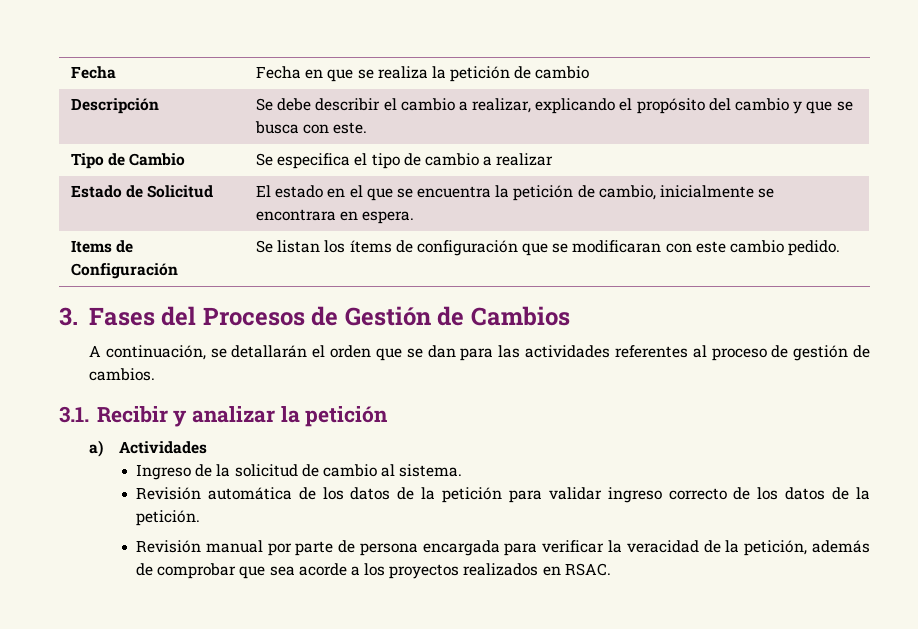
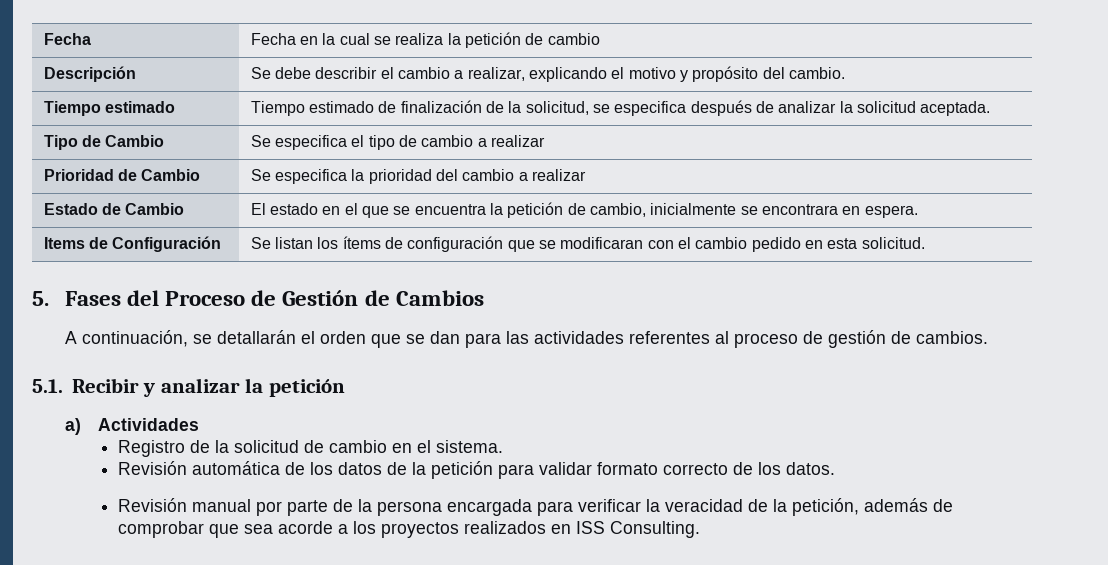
- Fecha | Fecha en que se realiza la petición de cambio
+ Fecha | Fecha en la cual se realiza la petición de cambio
- Descripción | Se debe describir el cambio a realizar, explicando el propósito del cambio y que se busca con este.
+ Descripción | Se debe describir el cambio a realizar, explicando el motivo y propósito del cambio.
+ Tiempo estimado | Tiempo estimado de finalización de la solicitud, se especifica después de analizar la solicitud aceptada.
+ Prioridad de Cambio | Se especifica la prioridad del cambio a realizar
- Estado de Solicitud | El estado en el que se encuentra la petición de cambio, inicialmente se encontrara en espera.
+ Estado de Cambio | El estado en el que se encuentra la petición de cambio, inicialmente se encontrara en espera.
- Items de Configuración | Se listan los ítems de configuración que se modificaran con este cambio pedido.
- 3. Fases del Procesos de Gestión de Cambios
+ Items de Configuración | Se listan los ítems de configuración que se modificaran con el cambio pedido en esta solicitud.
+ 5. Fases del Proceso de Gestión de Cambios
- 3.1. Recibir y analizar la petición
+ 5.1. Recibir y analizar la petición
- Ingreso de la solicitud de cambio al sistema.
+ Registro de la solicitud de cambio en el sistema.
- Revisión automática de los datos de la petición para validar ingreso correcto de los datos de la petición.
+ Revisión automática de los datos de la petición para validar formato correcto de los datos.
- Revisión manual por parte de persona encargada para verificar la veracidad de la petición, además de comprobar que sea acorde a los proyectos realizados en RSAC.
+ Revisión manual por parte de la persona encargada para verificar la veracidad de la petición, además de comprobar que sea acorde a los proyectos realizados en ISS Consulting.

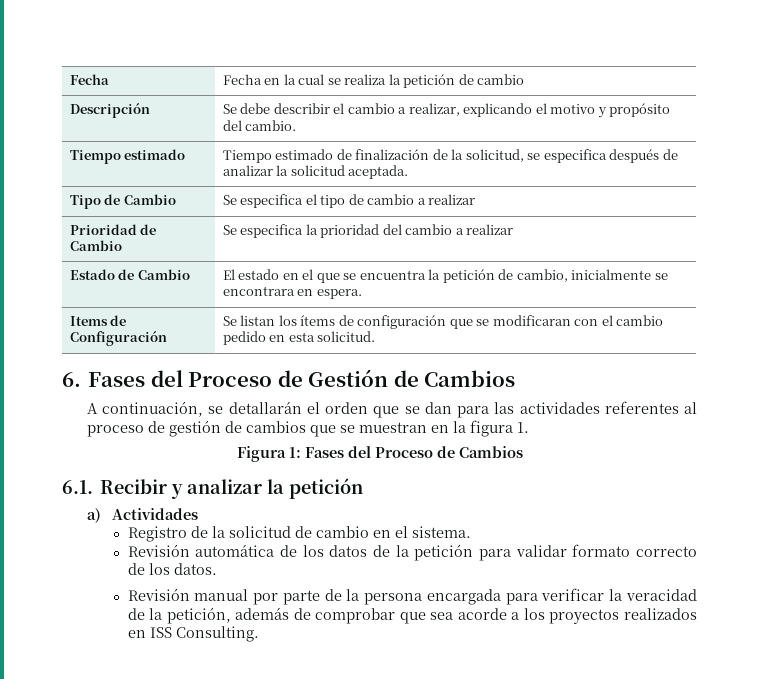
- 5. Fases del Proceso de Gestión de Cambios
+ 6. Fases del Proceso de Gestión de Cambios
- A continuación, se detallarán el orden que se dan para las actividades referentes al proceso de gestión de cambios.
- 5.1. Recibir y analizar la petición
+ A continuación, se detallarán el orden que se dan para las actividades referentes al proceso de gestión de cambios que se muestran en la figura 1.
+ Figura 1: Fases del Proceso de Cambios
+ 6.1. Recibir y analizar la petición

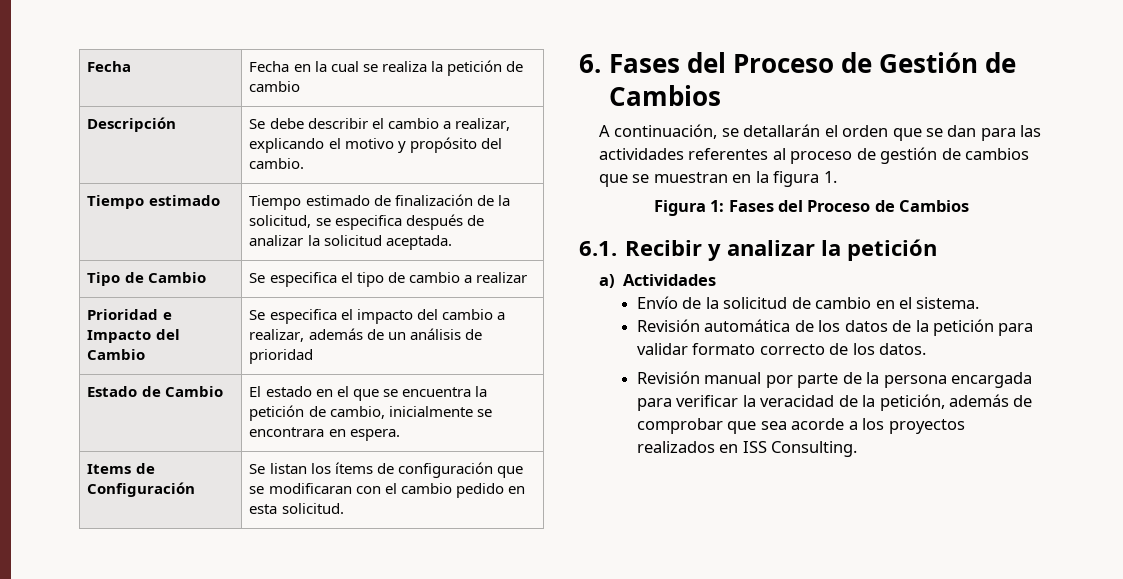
- Prioridad de Cambio | Se especifica la prioridad del cambio a realizar
+ Prioridad e Impacto del Cambio | Se especifica el impacto del cambio a realizar, además de un análisis de prioridad
- Registro de la solicitud de cambio en el sistema.
+ Envío de la solicitud de cambio en el sistema.

